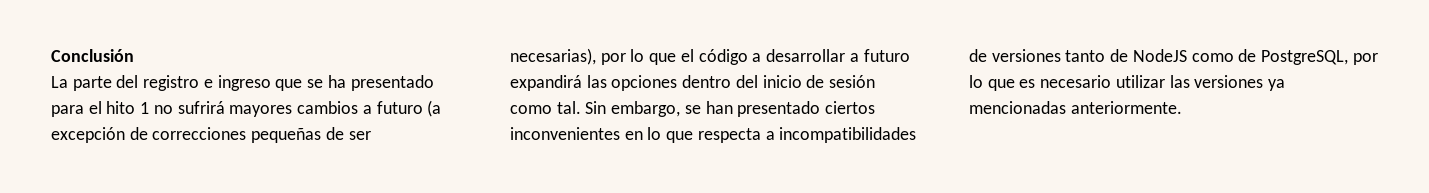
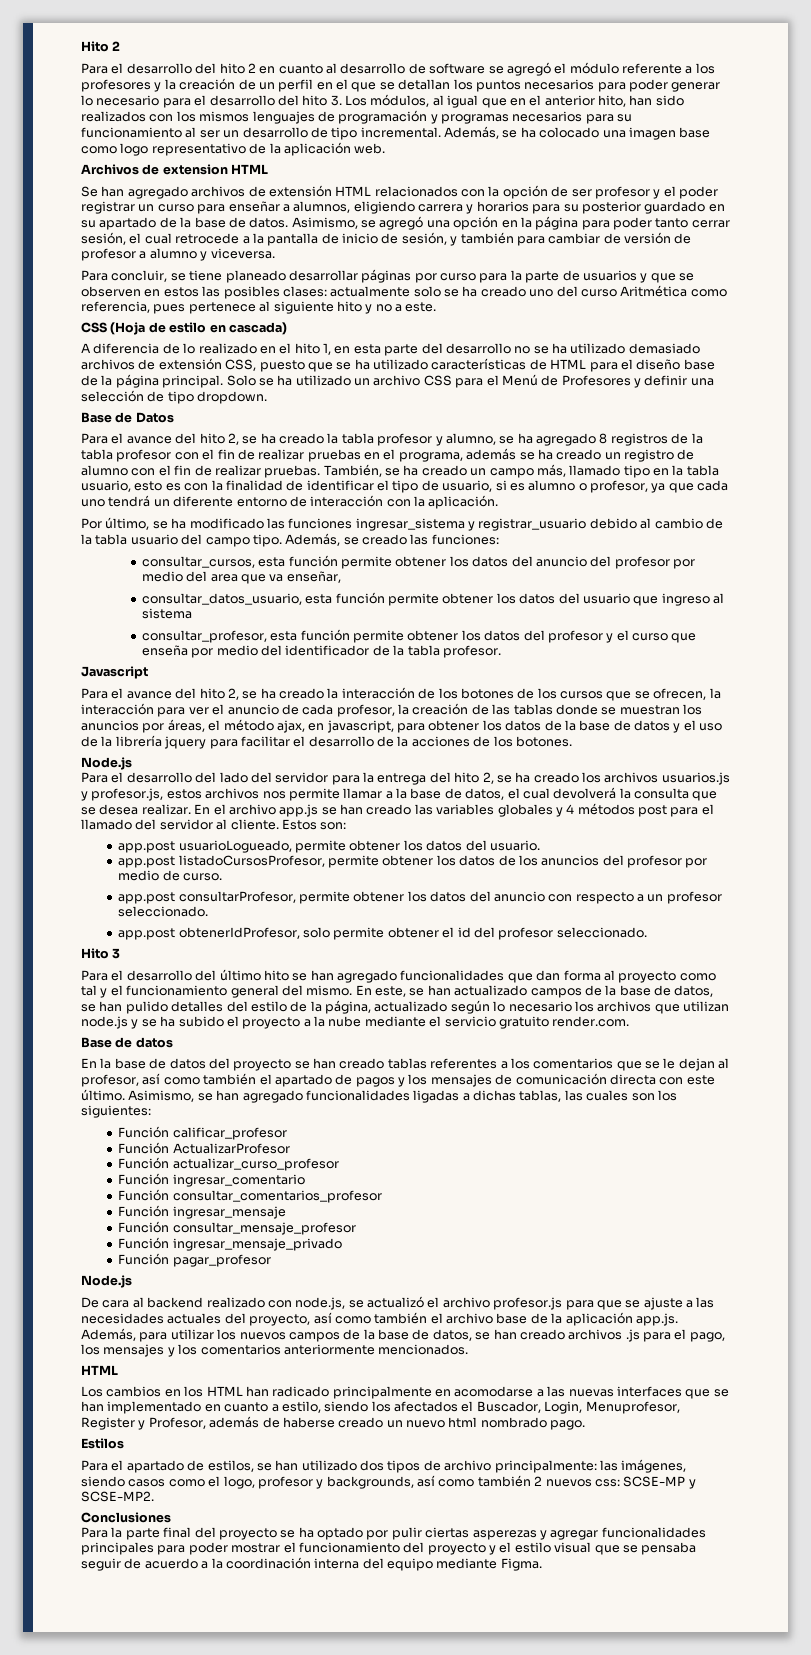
- Conclusión
- La parte del registro e ingreso que se ha presentado para el hito 1 no sufrirá mayores cambios a futuro (a excepción de correcciones pequeñas de ser necesarias), por lo que el código a desarrollar a futuro expandirá las opciones dentro del inicio de sesión como tal. Sin embargo, se han presentado ciertos inconvenientes en lo que respecta a incompatibilidades de versiones tanto de NodeJS como de PostgreSQL, por lo que es necesario utilizar las versiones ya mencionadas anteriormente.
+ Hito 2
+ Para el desarrollo del hito 2 en cuanto al desarrollo de software se agregó el módulo referente a los profesores y la creación de un perfil en el que se detallan los puntos necesarios para poder generar lo necesario para el desarrollo del hito 3. Los módulos, al igual que en el anterior hito, han sido realizados con los mismos lenguajes de programación y programas necesarios para su funcionamiento al ser un desarrollo de tipo incremental. Además, se ha colocado una imagen base como logo representativo de la aplicación web.
+ Archivos de extension HTML
+ Se han agregado archivos de extensión HTML relacionados con la opción de ser profesor y el poder registrar un curso para enseñar a alumnos, eligiendo carrera y horarios para su posterior guardado en su apartado de la base de datos. Asimismo, se agregó una opción en la página para poder tanto cerrar sesión, el cual retrocede a la pantalla de inicio de sesión, y también para cambiar de versión de profesor a alumno y viceversa.
+ Para concluir, se tiene planeado desarrollar páginas por curso para la parte de usuarios y que se observen en estos las posibles clases: actualmente solo se ha creado uno del curso Aritmética como referencia, pues pertenece al siguiente hito y no a este.
+ CSS (Hoja de estilo en cascada)
+ A diferencia de lo realizado en el hito 1, en esta parte del desarrollo no se ha utilizado demasiado archivos de extensión CSS, puesto que se ha utilizado características de HTML para el diseño base de la página principal. Solo se ha utilizado un archivo CSS para el Menú de Profesores y definir una selección de tipo dropdown.
+ Base de Datos
+ Para el avance del hito 2, se ha creado la tabla profesor y alumno, se ha agregado 8 registros de la tabla profesor con el fin de realizar pruebas en el programa, además se ha creado un registro de alumno con el fin de realizar pruebas. También, se ha creado un campo más, llamado tipo en la tabla usuario, esto es con la finalidad de identificar el tipo de usuario, si es alumno o profesor, ya que cada uno tendrá un diferente entorno de interacción con la aplicación.
+ Por último, se ha modificado las funciones ingresar_sistema y registrar_usuario debido al cambio de la tabla usuario del campo tipo. Además, se creado las funciones:
+ consultar_cursos, esta función permite obtener los datos del anuncio del profesor por medio del area que va enseñar,
+ consultar_datos_usuario, esta función permite obtener los datos del usuario que ingreso al sistema
+ consultar_profesor, esta función permite obtener los datos del profesor y el curso que enseña por medio del identificador de la tabla profesor.
+ Javascript
+ Para el avance del hito 2, se ha creado la interacción de los botones de los cursos que se ofrecen, la interacción para ver el anuncio de cada profesor, la creación de las tablas donde se muestran los anuncios por áreas, el método ajax, en javascript, para obtener los datos de la base de datos y el uso de la librería jquery para facilitar el desarrollo de la acciones de los botones.
+ Node.js
+ Para el desarrollo del lado del servidor para la entrega del hito 2, se ha creado los archivos usuarios.js y profesor.js, estos archivos nos permite llamar a la base de datos, el cual devolverá la consulta que se desea realizar. En el archivo app.js se han creado las variables globales y 4 métodos post para el llamado del servidor al cliente. Estos son:
+ app.post usuarioLogueado, permite obtener los datos del usuario.
+ app.post listadoCursosProfesor, permite obtener los datos de los anuncios del profesor por medio de curso.
+ app.post consultarProfesor, permite obtener los datos del anuncio con respecto a un profesor seleccionado.
+ app.post obtenerIdProfesor, solo permite obtener el id del profesor seleccionado.
+ Hito 3
+ Para el desarrollo del último hito se han agregado funcionalidades que dan forma al proyecto como tal y el funcionamiento general del mismo. En este, se han actualizado campos de la base de datos, se han pulido detalles del estilo de la página, actualizado según lo necesario los archivos que utilizan node.js y se ha subido el proyecto a la nube mediante el servicio gratuito render.com.
+ Base de datos
+ En la base de datos del proyecto se han creado tablas referentes a los comentarios que se le dejan al profesor, así como también el apartado de pagos y los mensajes de comunicación directa con este último. Asimismo, se han agregado funcionalidades ligadas a dichas tablas, las cuales son los siguientes:
+ Función calificar_profesor
+ Función ActualizarProfesor
+ Función actualizar_curso_profesor
+ Función ingresar_comentario
+ Función consultar_comentarios_profesor
+ Función ingresar_mensaje
+ Función consultar_mensaje_profesor
+ Función ingresar_mensaje_privado
+ Función pagar_profesor
+ Node.js
+ De cara al backend realizado con node.js, se actualizó el archivo profesor.js para que se ajuste a las necesidades actuales del proyecto, así como también el archivo base de la aplicación app.js. Además, para utilizar los nuevos campos de la base de datos, se han creado archivos .js para el pago, los mensajes y los comentarios anteriormente mencionados.
+ HTML
+ Los cambios en los HTML han radicado principalmente en acomodarse a las nuevas interfaces que se han implementado en cuanto a estilo, siendo los afectados el Buscador, Login, Menuprofesor, Register y Profesor, además de haberse creado un nuevo html nombrado pago.
+ Estilos
+ Para el apartado de estilos, se han utilizado dos tipos de archivo principalmente: las imágenes, siendo casos como el logo, profesor y backgrounds, así como también 2 nuevos css: SCSE-MP y SCSE-MP2.
+ Conclusiones
+ Para la parte final del proyecto se ha optado por pulir ciertas asperezas y agregar funcionalidades principales para poder mostrar el funcionamiento del proyecto y el estilo visual que se pensaba seguir de acuerdo a la coordinación interna del equipo mediante Figma.

